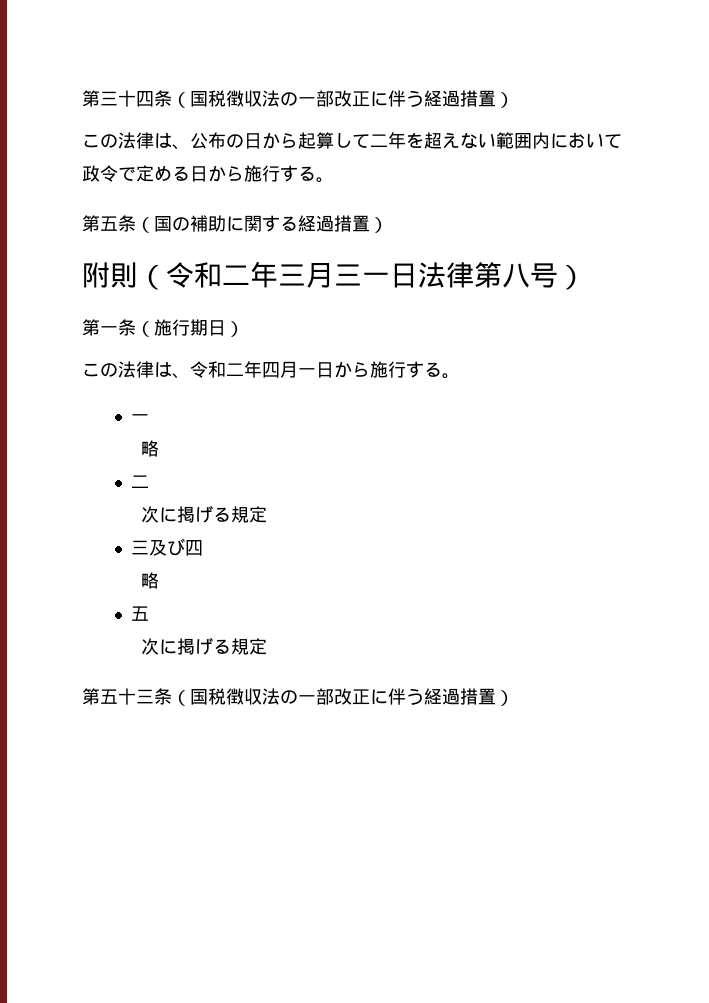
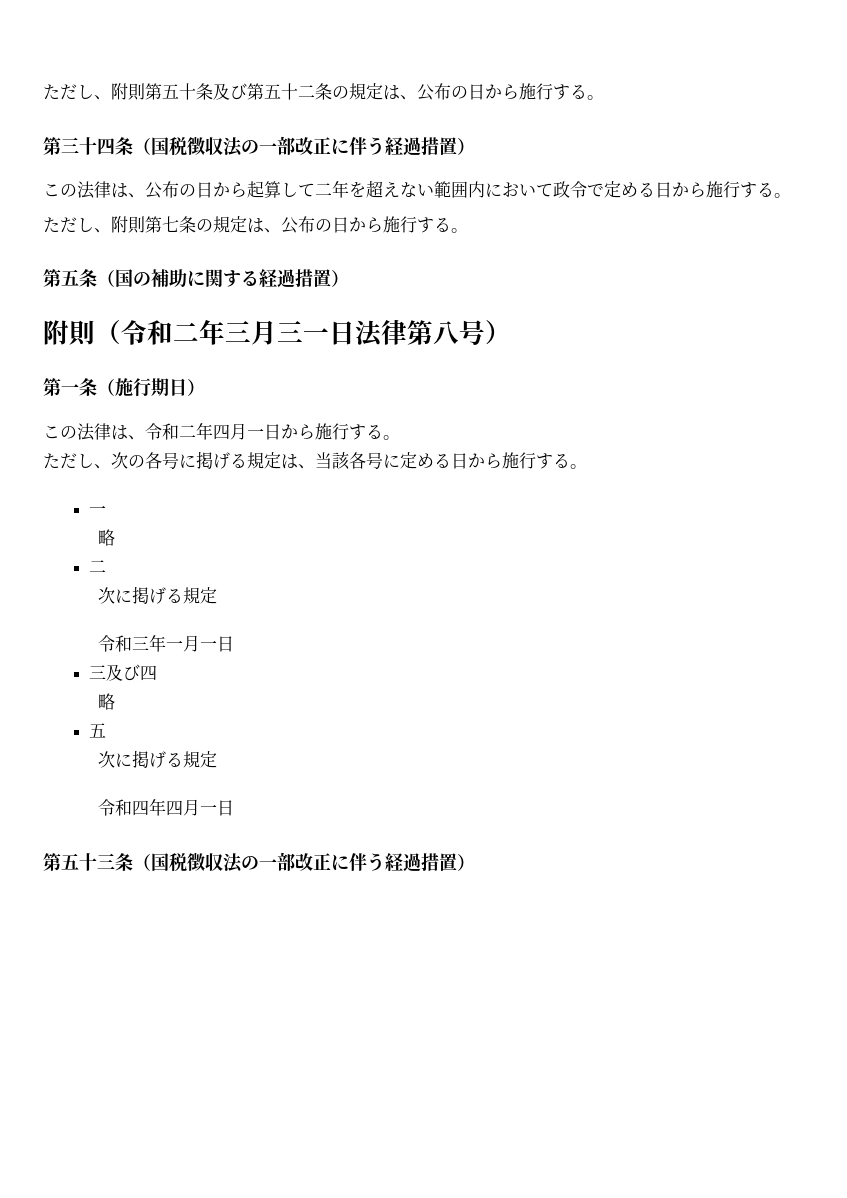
+ ただし、附則第五十条及び第五十二条の規定は、公布の日から施行する。
+ ただし、附則第七条の規定は、公布の日から施行する。
+ ただし、次の各号に掲げる規定は、当該各号に定める日から施行する。
+ 令和三年一月一日
+ 令和四年四月一日

